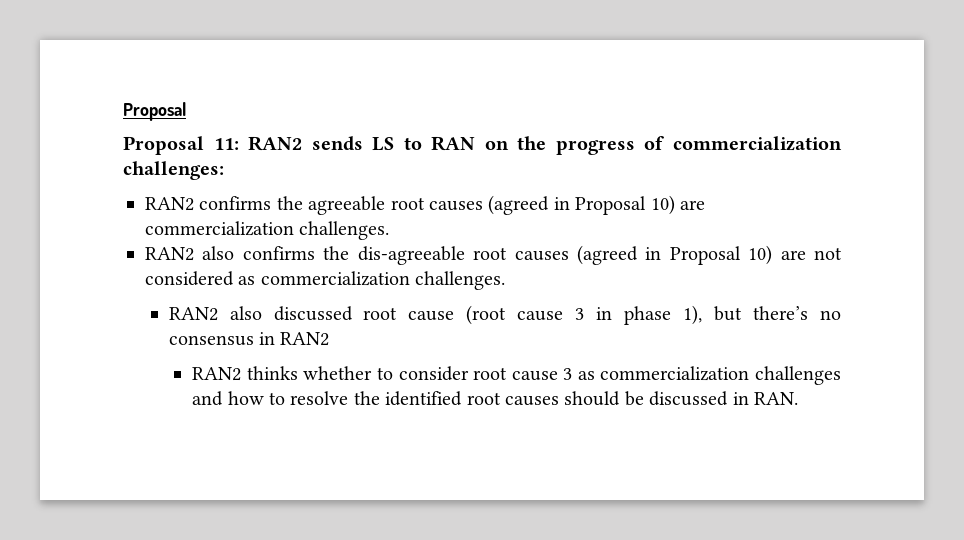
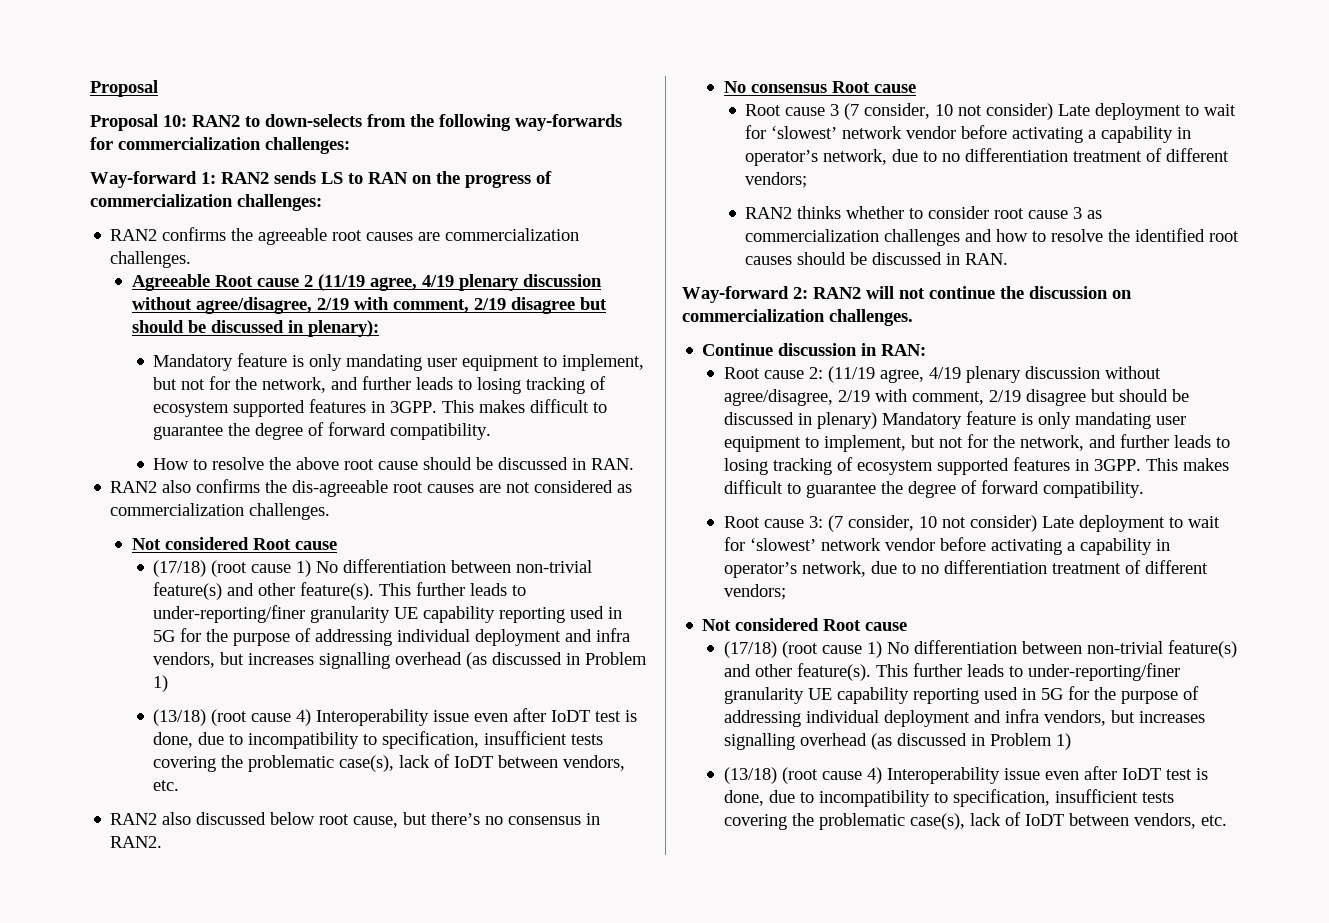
- Proposal 11: RAN2 sends LS to RAN on the progress of commercialization challenges:
+ Proposal 10: RAN2 to down-selects from the following way-forwards for commercialization challenges:
+ Way-forward 1: RAN2 sends LS to RAN on the progress of commercialization challenges:
- RAN2 confirms the agreeable root causes (agreed in Proposal 10) are commercialization challenges.
+ RAN2 confirms the agreeable root causes are commercialization challenges.
+ Agreeable Root cause 2 (11/19 agree, 4/19 plenary discussion without agree/disagree, 2/19 with comment, 2/19 disagree but should be discussed in plenary):
+ Mandatory feature is only mandating user equipment to implement, but not for the network, and further leads to losing tracking of ecosystem supported features in 3GPP. This makes difficult to guarantee the degree of forward compatibility.
+ How to resolve the above root cause should be discussed in RAN.
- RAN2 also confirms the dis-agreeable root causes (agreed in Proposal 10) are not considered as commercialization challenges.
- RAN2 also discussed root cause (root cause 3 in phase 1), but there’s no consensus in RAN2
+ RAN2 also confirms the dis-agreeable root causes are not considered as commercialization challenges.
+ Not considered Root cause
+ (17/18) (root cause 1) No differentiation between non-trivial feature(s) and other feature(s). This further leads to under-reporting/finer granularity UE capability reporting used in 5G for the purpose of addressing individual deployment and infra vendors, but increases signalling overhead (as discussed in Problem 1)
+ (13/18) (root cause 4) Interoperability issue even after IoDT test is done, due to incompatibility to specification, insufficient tests covering the problematic case(s), lack of IoDT between vendors, etc.
+ RAN2 also discussed below root cause, but there’s no consensus in RAN2.
+ No consensus Root cause
+ Root cause 3 (7 consider, 10 not consider) Late deployment to wait for ‘slowest’ network vendor before activating a capability in operator’s network, due to no differentiation treatment of different vendors;
+ Way-forward 2: RAN2 will not continue the discussion on commercialization challenges.
+ Continue discussion in RAN:
+ Root cause 2: (11/19 agree, 4/19 plenary discussion without agree/disagree, 2/19 with comment, 2/19 disagree but should be discussed in plenary) Mandatory feature is only mandating user equipment to implement, but not for the network, and further leads to losing tracking of ecosystem supported features in 3GPP. This makes difficult to guarantee the degree of forward compatibility.
+ Root cause 3: (7 consider, 10 not consider) Late deployment to wait for ‘slowest’ network vendor before activating a capability in operator’s network, due to no differentiation treatment of different vendors;
+ Not considered Root cause
+ (17/18) (root cause 1) No differentiation between non-trivial feature(s) and other feature(s). This further leads to under-reporting/finer granularity UE capability reporting used in 5G for the purpose of addressing individual deployment and infra vendors, but increases signalling overhead (as discussed in Problem 1)
+ (13/18) (root cause 4) Interoperability issue even after IoDT test is done, due to incompatibility to specification, insufficient tests covering the problematic case(s), lack of IoDT between vendors, etc.

